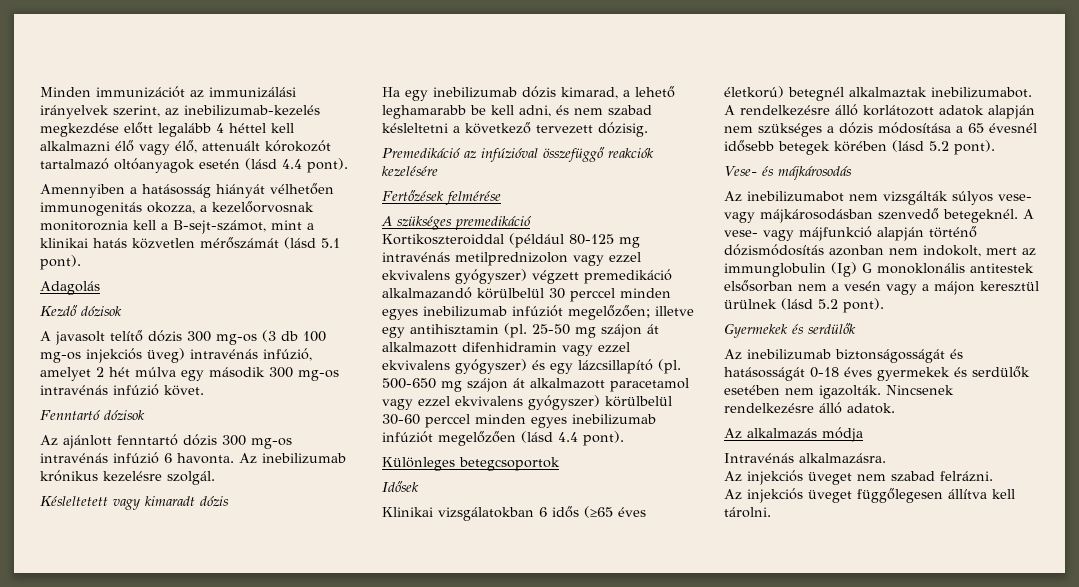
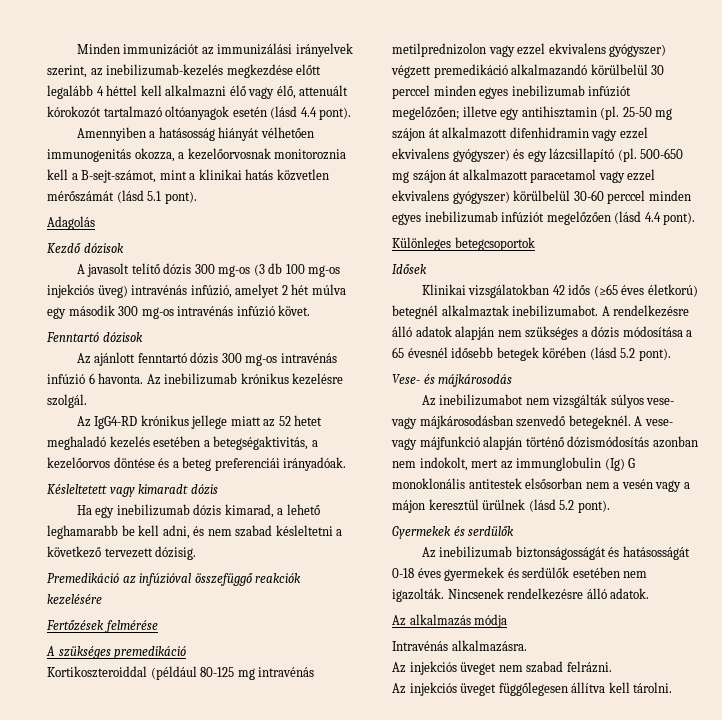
+ Az IgG4-RD krónikus jellege miatt az 52 hetet meghaladó kezelés esetében a betegségaktivitás, a kezelőorvos döntése és a beteg preferenciái irányadóak.
- Klinikai vizsgálatokban 6 idős (≥65 éves életkorú) betegnél alkalmaztak inebilizumabot.
+ Klinikai vizsgálatokban 42 idős (≥65 éves életkorú) betegnél alkalmaztak inebilizumabot.
- A rendelkezésre álló korlátozott adatok alapján nem szükséges a dózis módosítása a 65 évesnél idősebb betegek körében (lásd 5.2 pont).
+ A rendelkezésre álló adatok alapján nem szükséges a dózis módosítása a 65 évesnél idősebb betegek körében (lásd 5.2 pont).

